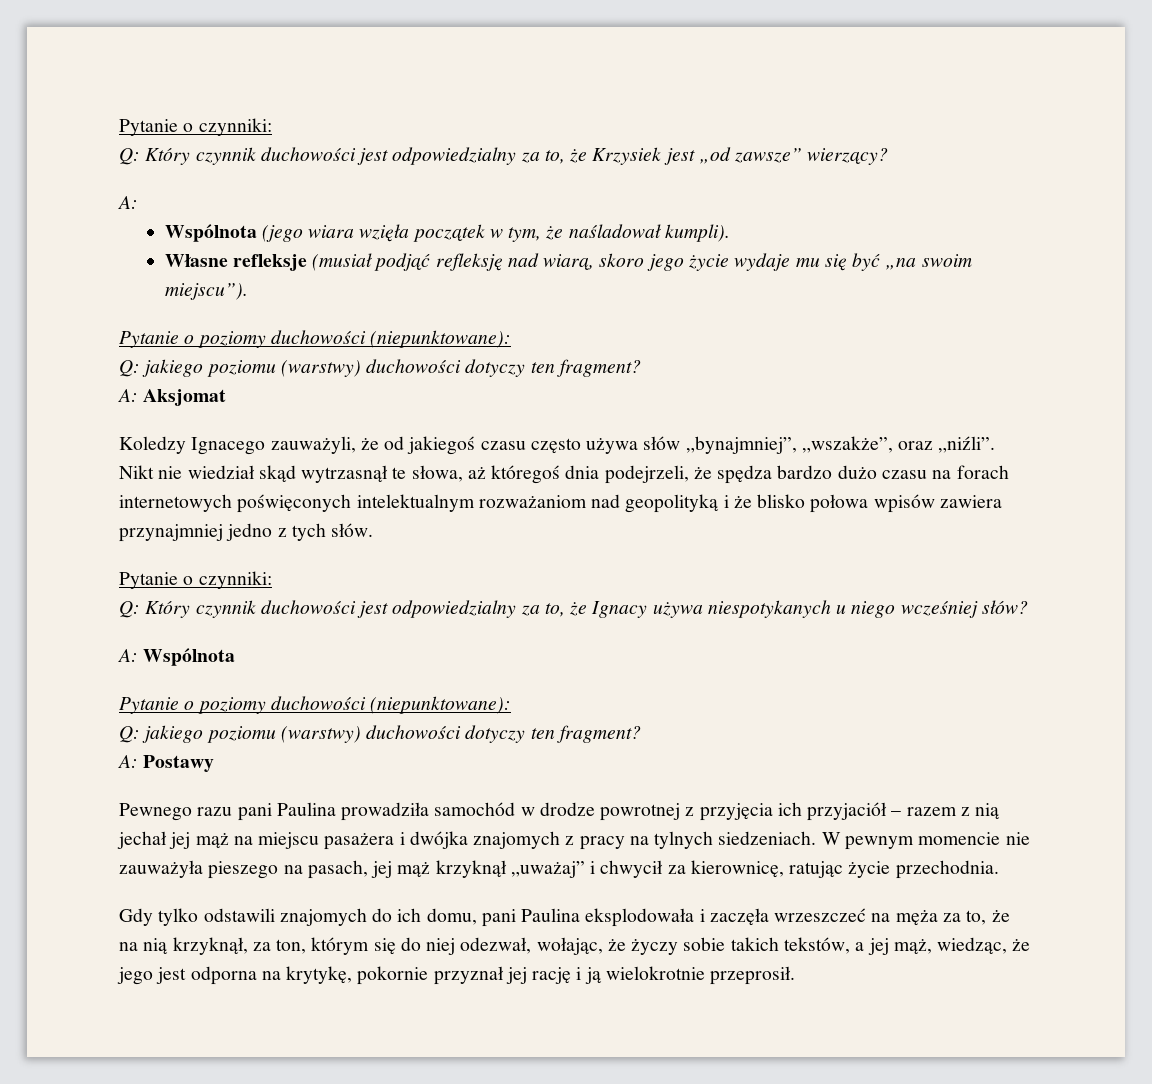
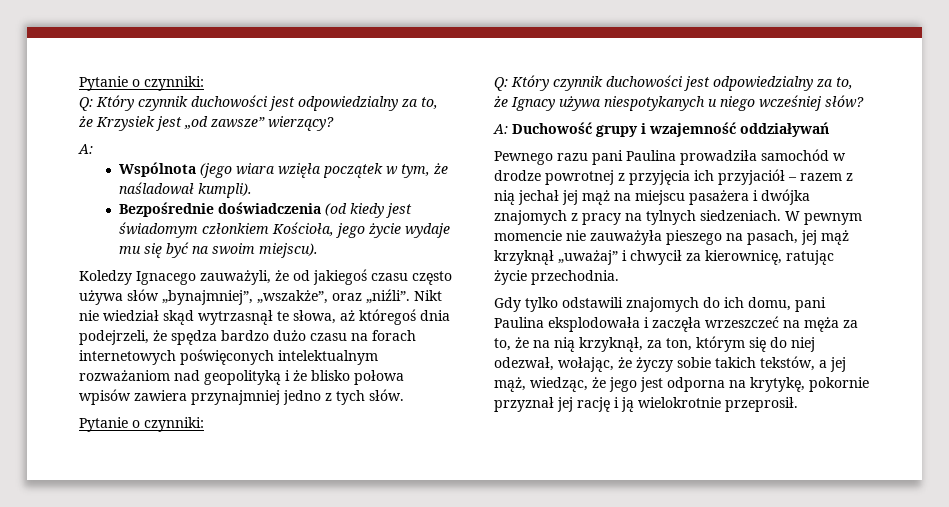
- Własne refleksje (musiał podjąć refleksję nad wiarą, skoro jego życie wydaje mu się być „na swoim miejscu”).
- Pytanie o poziomy duchowości (niepunktowane):
- Q: jakiego poziomu (warstwy) duchowości dotyczy ten fragment?
- A: Aksjomat
+ Bezpośrednie doświadczenia (od kiedy jest świadomym członkiem Kościoła, jego życie wydaje mu się być na swoim miejscu).
- A: Wspólnota
- Pytanie o poziomy duchowości (niepunktowane):
- Q: jakiego poziomu (warstwy) duchowości dotyczy ten fragment?
- A: Postawy
+ A: Duchowość grupy i wzajemność oddziaływań

